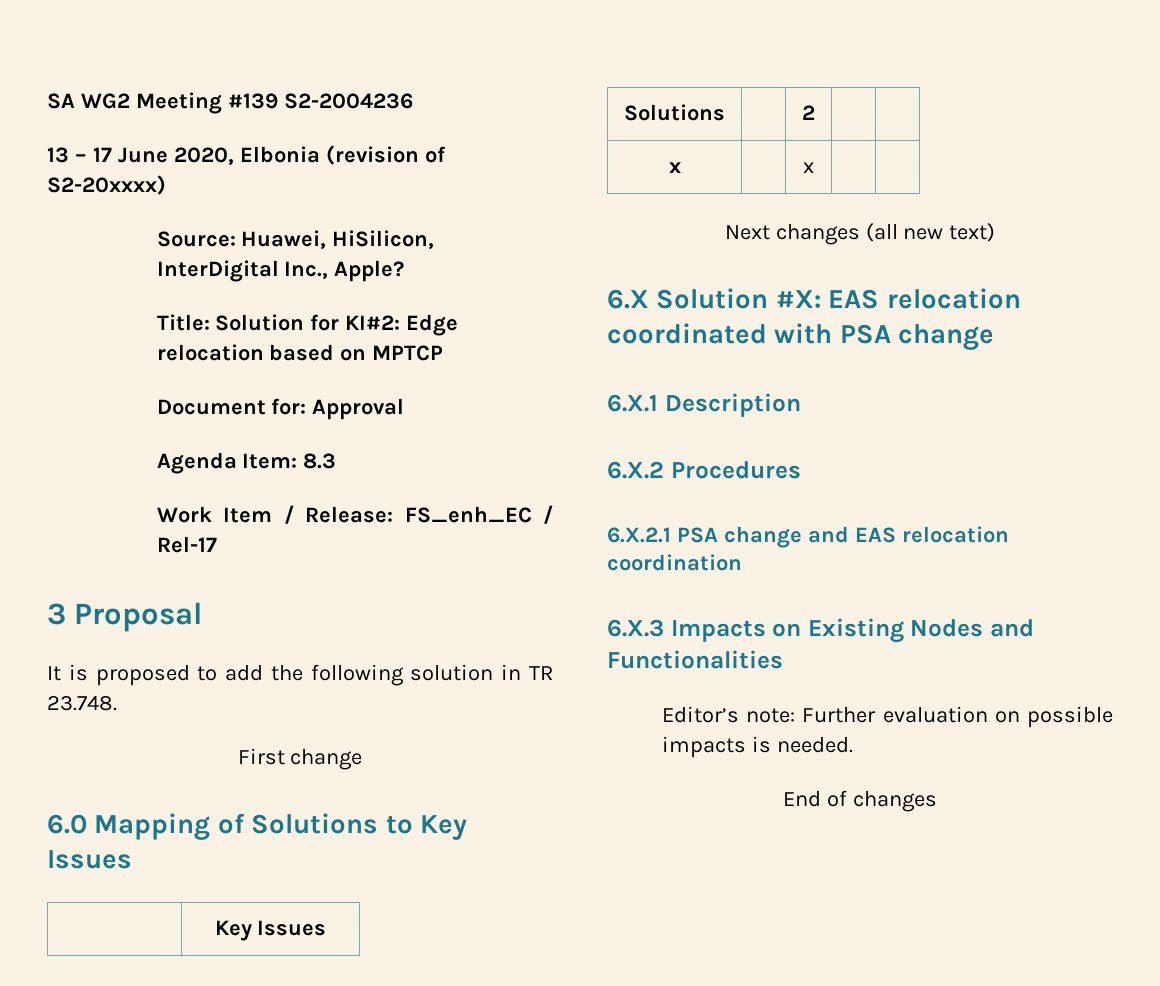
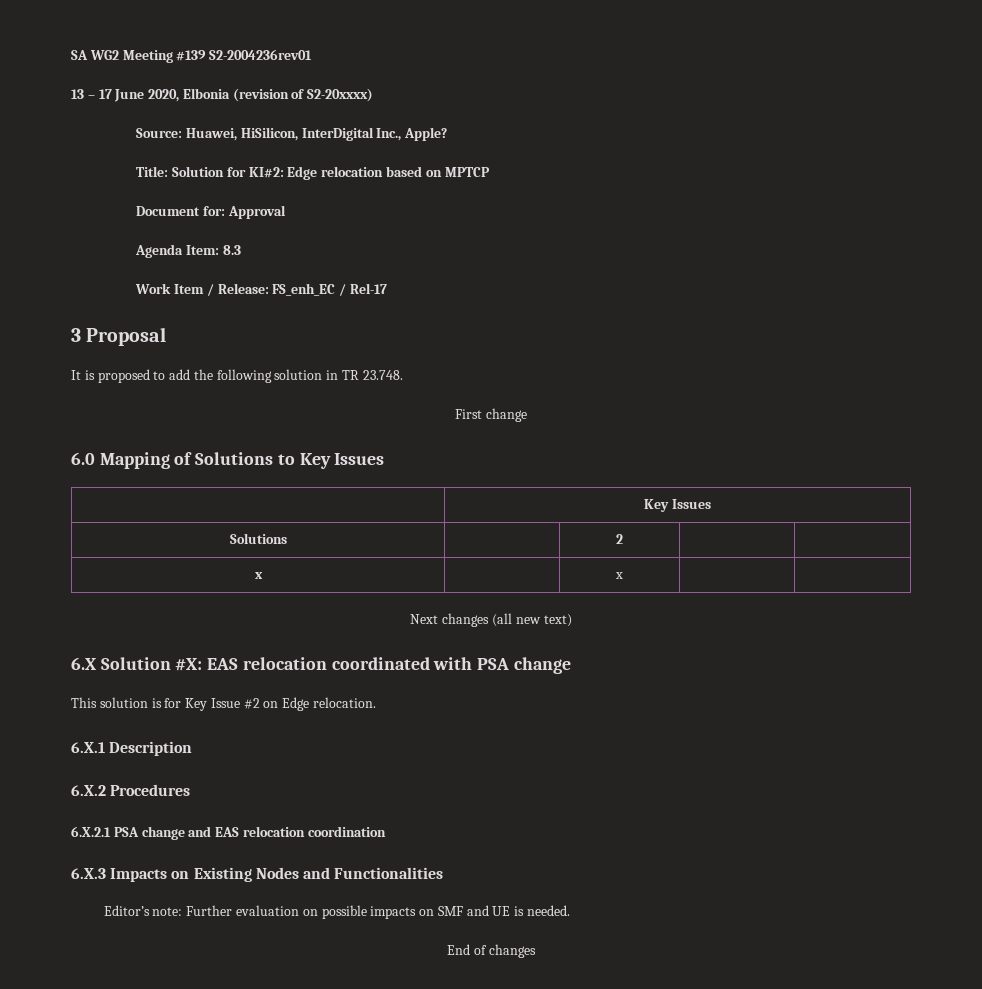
- SA WG2 Meeting #139 S2-2004236
+ SA WG2 Meeting #139 S2-2004236rev01
+ This solution is for Key Issue #2 on Edge relocation.
- Editor’s note: Further evaluation on possible impacts is needed.
+ Editor’s note: Further evaluation on possible impacts on SMF and UE is needed.

